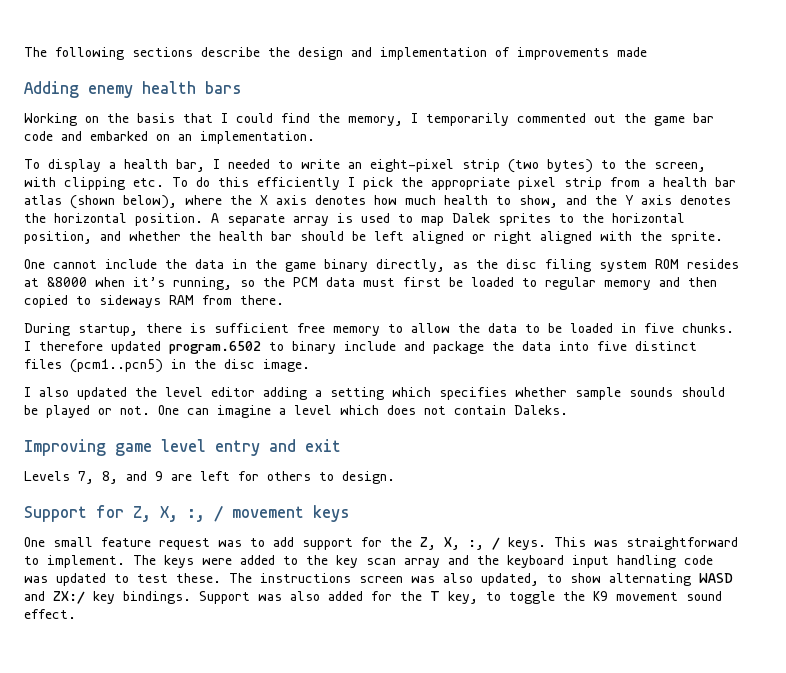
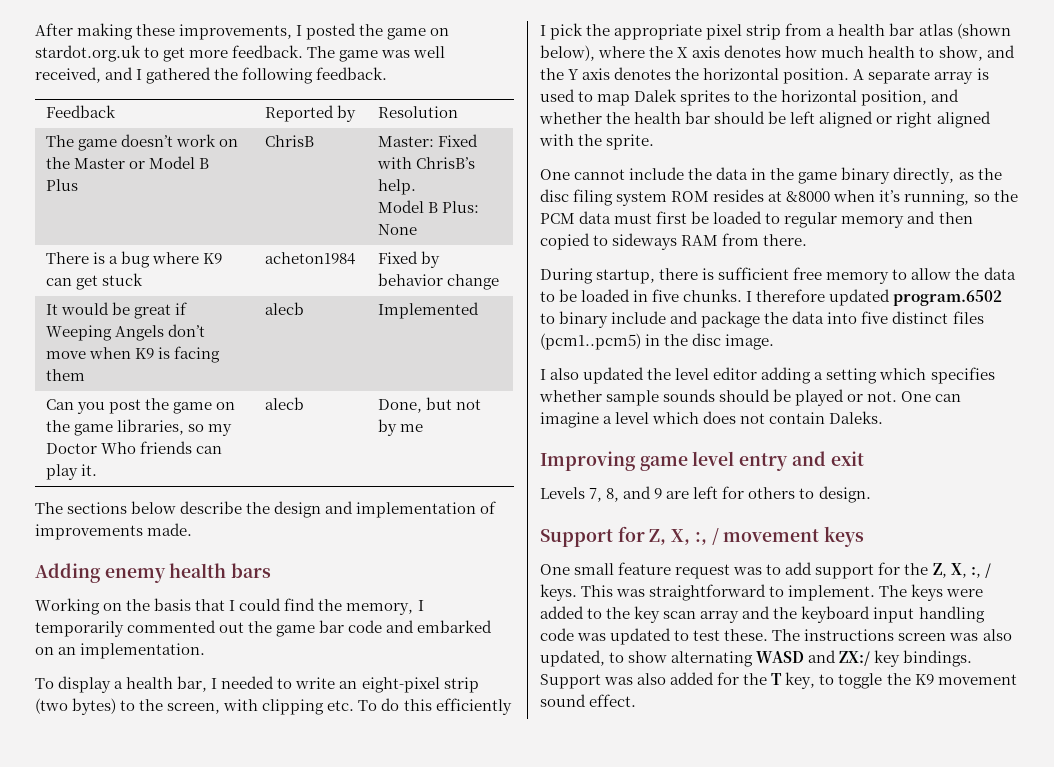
- The following sections describe the design and implementation of improvements made
+ After making these improvements, I posted the game on stardot.org.uk to get more feedback. The game was well received, and I gathered the following feedback.
+ Feedback | Reported by | Resolution
+ The game doesn’t work on the Master or Model B Plus | ChrisB | Master: Fixed with ChrisB’s help.
+ Model B Plus: None
+ There is a bug where K9 can get stuck | acheton1984 | Fixed by behavior change
+ It would be great if Weeping Angels don’t move when K9 is facing them | alecb | Implemented
+ Can you post the game on the game libraries, so my Doctor Who friends can play it. | alecb | Done, but not by me
+ The sections below describe the design and implementation of improvements made.
- I therefore updated program.6502 to binary include and package the data into five distinct files (pcm1..pcn5) in the disc image.
+ I therefore updated program.6502 to binary include and package the data into five distinct files (pcm1..pcm5) in the disc image.

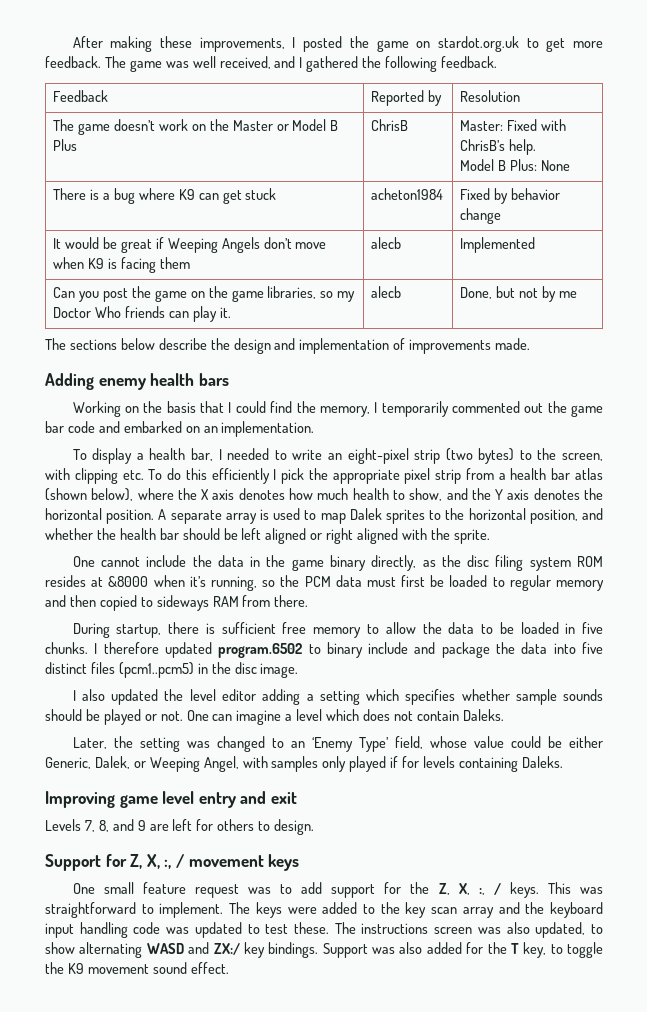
+ Later, the setting was changed to an ‘Enemy Type’ field, whose value could be either Generic, Dalek, or Weeping Angel, with samples only played if for levels containing Daleks.

